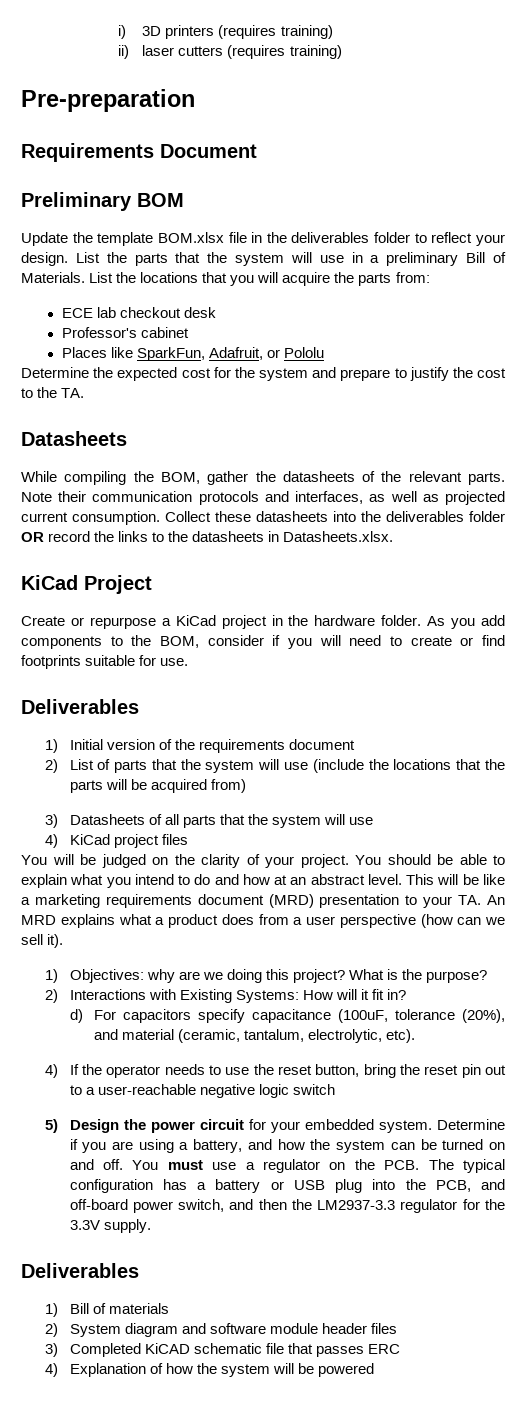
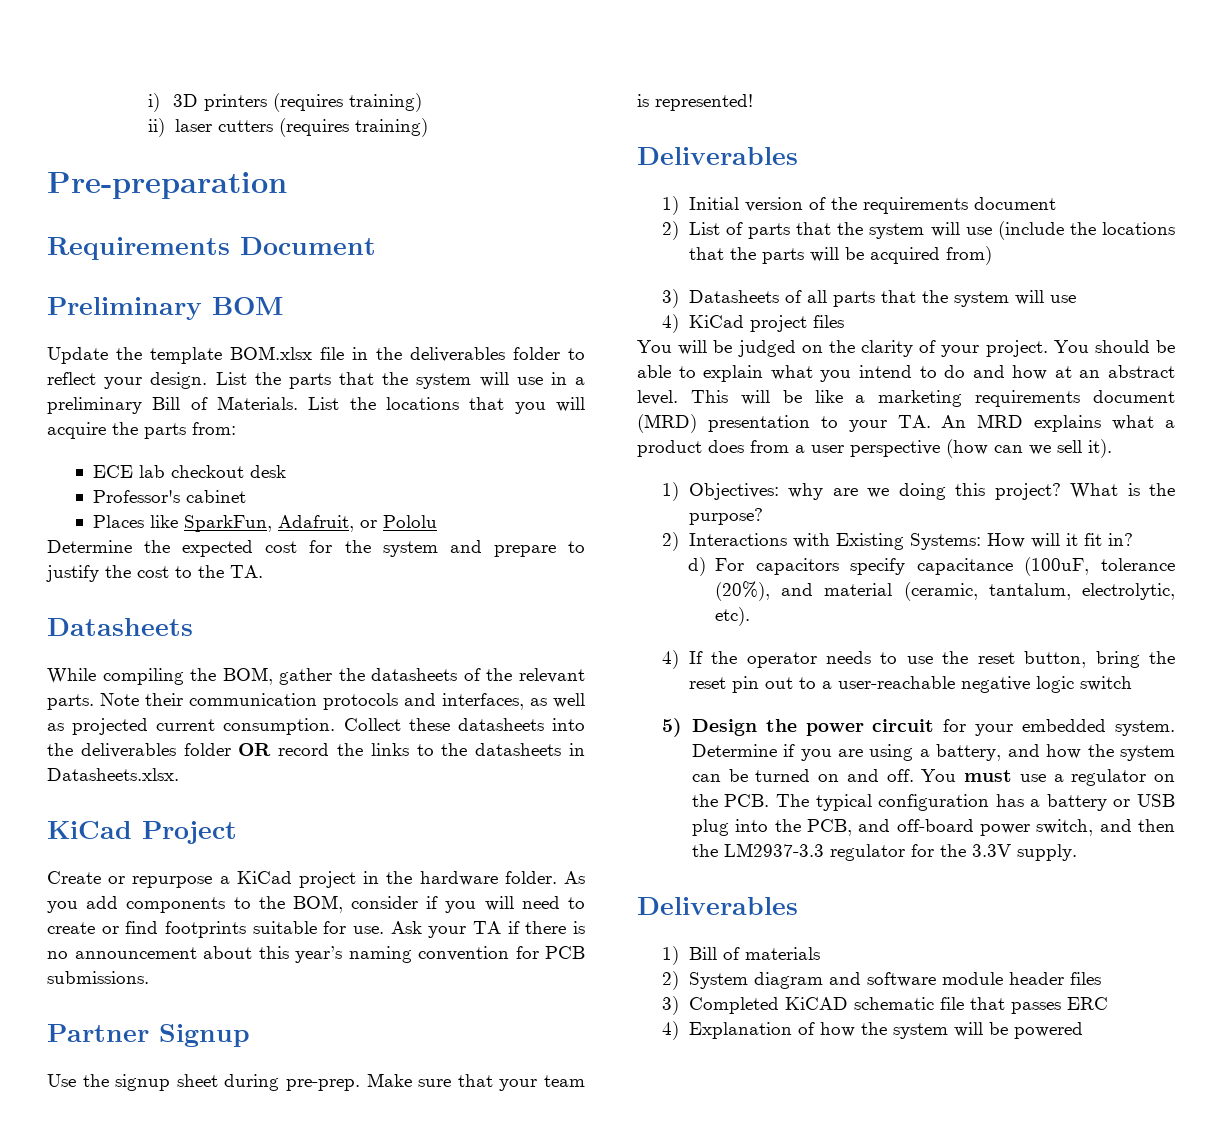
+ Ask your TA if there is no announcement about this year’s naming convention for PCB submissions.
+ Partner Signup
+ Use the signup sheet during pre-prep. Make sure that your team is represented!

